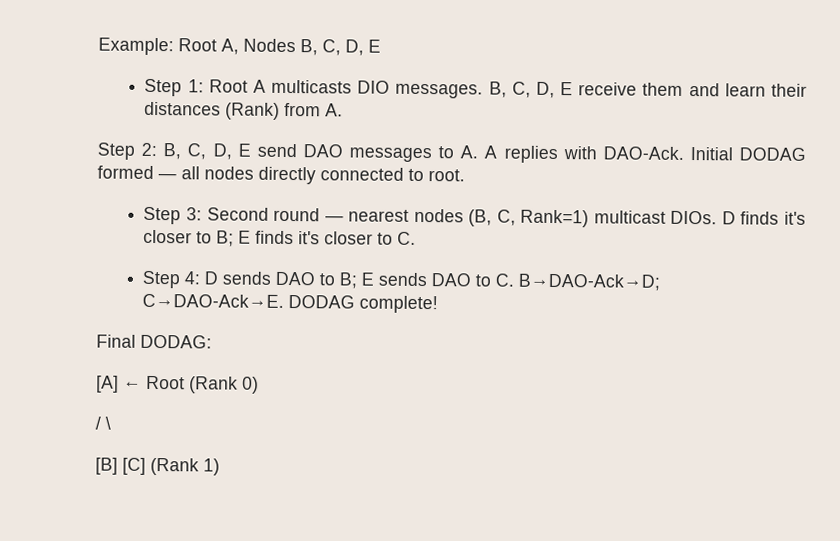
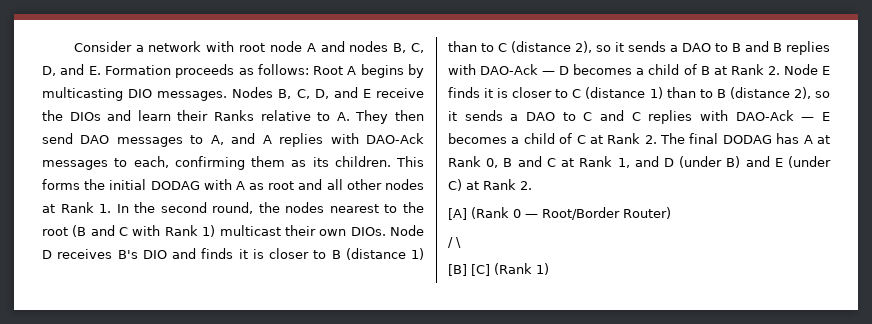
- Example: Root A, Nodes B, C, D, E
- Step 1: Root A multicasts DIO messages. B, C, D, E receive them and learn their distances (Rank) from A.
- Step 2: B, C, D, E send DAO messages to A. A replies with DAO-Ack. Initial DODAG formed — all nodes directly connected to root.
- Step 3: Second round — nearest nodes (B, C, Rank=1) multicast DIOs. D finds it's closer to B; E finds it's closer to C.
- Step 4: D sends DAO to B; E sends DAO to C. B→DAO-Ack→D; C→DAO-Ack→E. DODAG complete!
- Final DODAG:
- [A] ← Root (Rank 0)
+ Consider a network with root node A and nodes B, C, D, and E. Formation proceeds as follows: Root A begins by multicasting DIO messages. Nodes B, C, D, and E receive the DIOs and learn their Ranks relative to A. They then send DAO messages to A, and A replies with DAO-Ack messages to each, confirming them as its children. This forms the initial DODAG with A as root and all other nodes at Rank 1. In the second round, the nodes nearest to the root (B and C with Rank 1) multicast their own DIOs. Node D receives B's DIO and finds it is closer to B (distance 1) than to C (distance 2), so it sends a DAO to B and B replies with DAO-Ack — D becomes a child of B at Rank 2. Node E finds it is closer to C (distance 1) than to B (distance 2), so it sends a DAO to C and C replies with DAO-Ack — E becomes a child of C at Rank 2. The final DODAG has A at Rank 0, B and C at Rank 1, and D (under B) and E (under C) at Rank 2.
+ [A] (Rank 0 — Root/Border Router)

